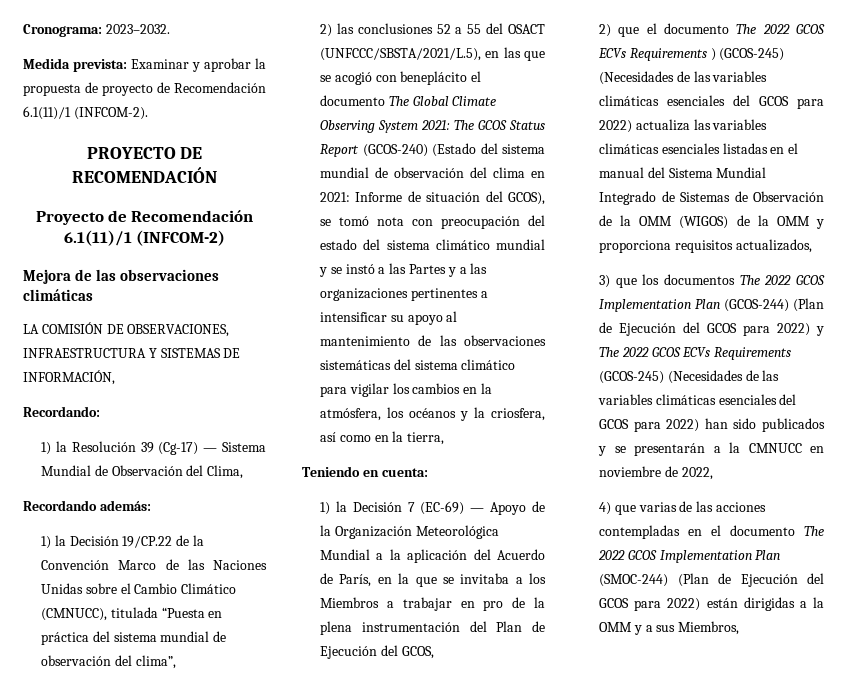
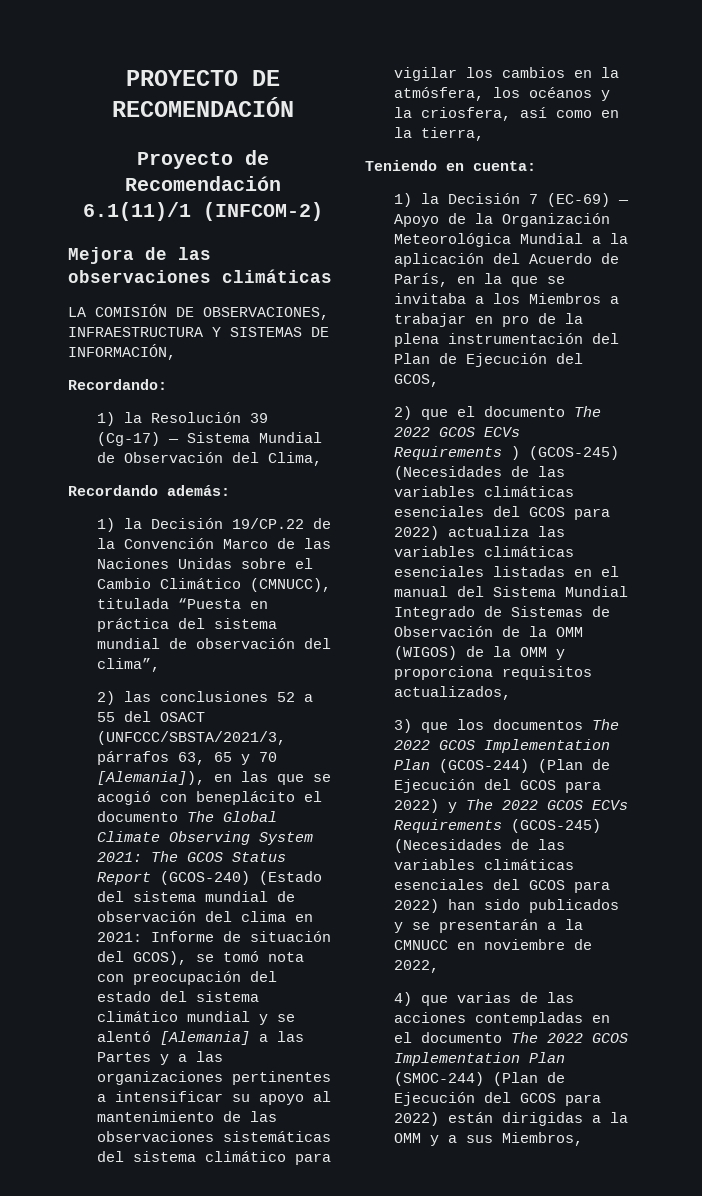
- Cronograma: 2023–2032.
- Medida prevista: Examinar y aprobar la propuesta de proyecto de Recomendación 6.1(11)/1 (INFCOM-2).
- 2) las conclusiones 52 a 55 del OSACT (UNFCCC/SBSTA/2021/L.5), en las que se acogió con beneplácito el documento The Global Climate Observing System 2021:
+ 2) las conclusiones 52 a 55 del OSACT (UNFCCC/SBSTA/2021/3, párrafos 63, 65 y 70 [Alemania]), en las que se acogió con beneplácito el documento The Global Climate Observing System 2021:
- Informe de situación del GCOS), se tomó nota con preocupación del estado del sistema climático mundial y se instó a las Partes y a las organizaciones pertinentes a intensificar su apoyo al mantenimiento de las observaciones sistemáticas del sistema climático para vigilar los cambios en la atmósfera, los océanos y la criosfera, así como en la tierra,
+ Informe de situación del GCOS), se tomó nota con preocupación del estado del sistema climático mundial y se alentó [Alemania] a las Partes y a las organizaciones pertinentes a intensificar su apoyo al mantenimiento de las observaciones sistemáticas del sistema climático para vigilar los cambios en la atmósfera, los océanos y la criosfera, así como en la tierra,

